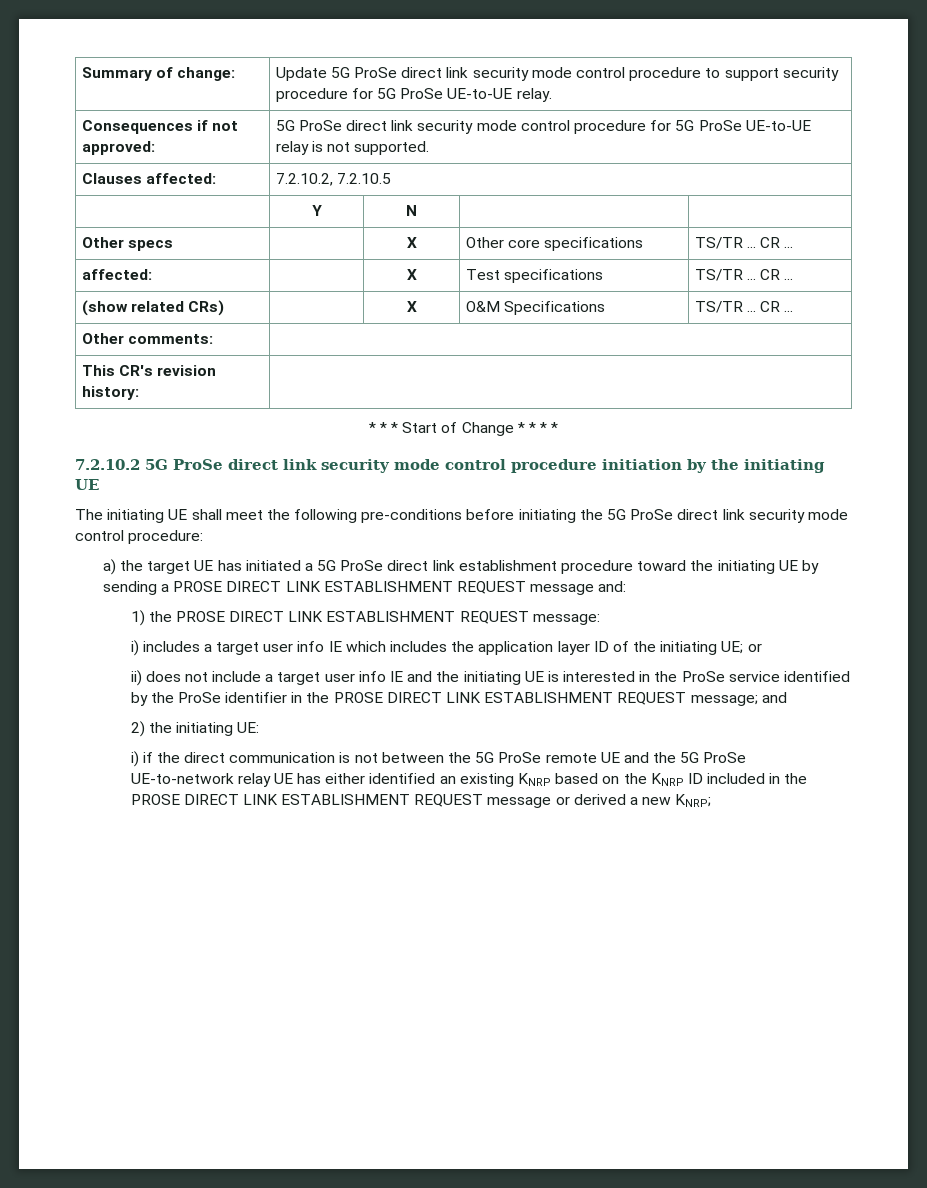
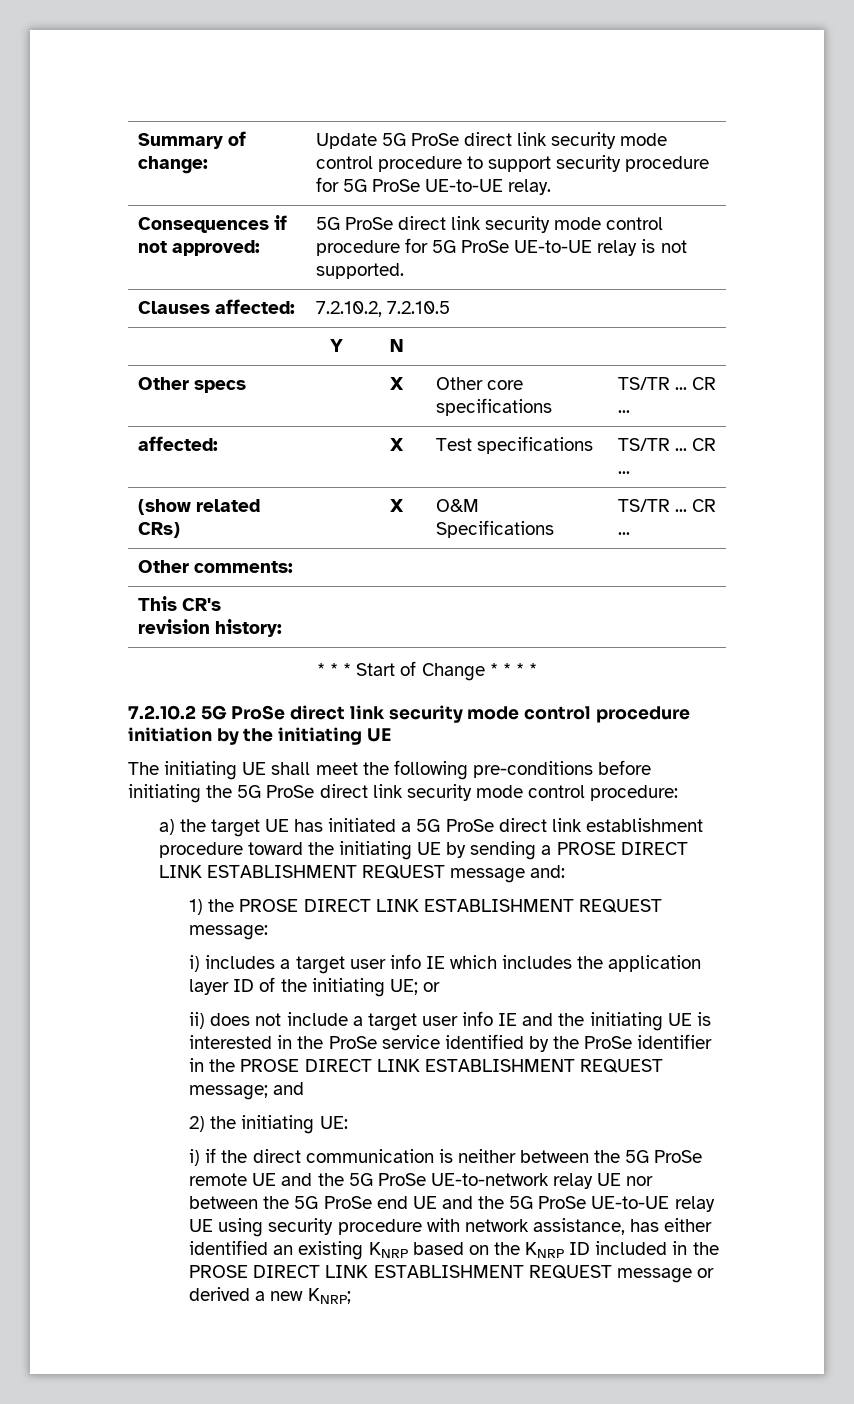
- i) if the direct communication is not between the 5G ProSe remote UE and the 5G ProSe UE-to-network relay UE has either identified an existing KNRP based on the KNRP ID included in the PROSE DIRECT LINK ESTABLISHMENT REQUEST message or derived a new KNRP;
+ i) if the direct communication is neither between the 5G ProSe remote UE and the 5G ProSe UE-to-network relay UE nor between the 5G ProSe end UE and the 5G ProSe UE-to-UE relay UE using security procedure with network assistance, has either identified an existing KNRP based on the KNRP ID included in the PROSE DIRECT LINK ESTABLISHMENT REQUEST message or derived a new KNRP;

